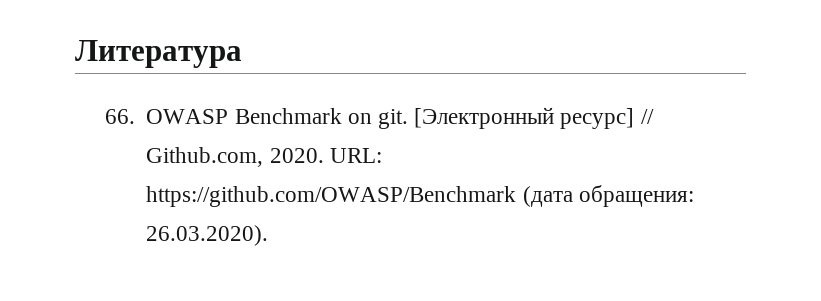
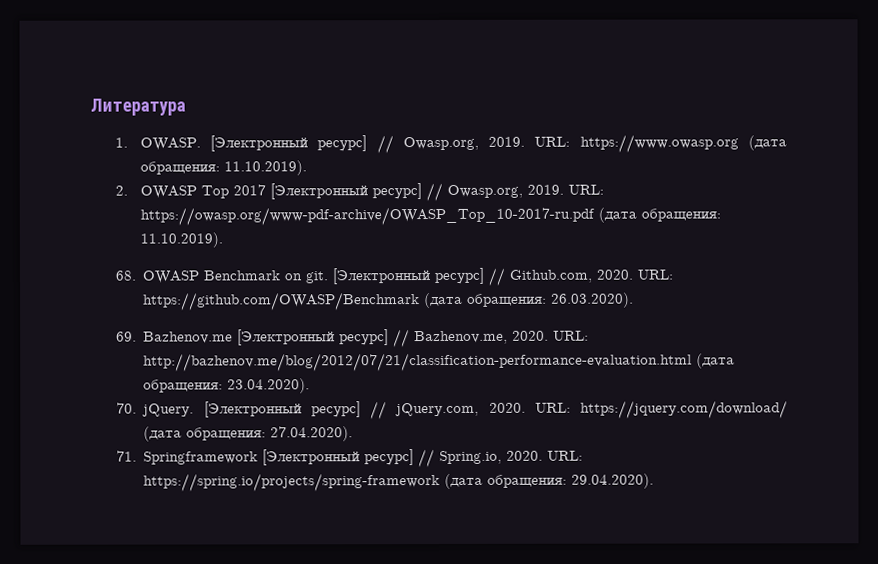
- 66. OWASP Benchmark on git.
+ 1. OWASP. [Электронный ресурс] // Owasp.org, 2019. URL: https://www.owasp.org (дата обращения: 11.10.2019).
+ 2. OWASP Top 2017 [Электронный ресурс] // Owasp.org, 2019. URL: https://owasp.org/www-pdf-archive/OWASP_Top_10-2017-ru.pdf (дата обращения: 11.10.2019).
+ 68. OWASP Benchmark on git.
+ 69. Bazhenov.me [Электронный ресурс] // Bazhenov.me, 2020. URL: http://bazhenov.me/blog/2012/07/21/classification-performance-evaluation.html (дата обращения: 23.04.2020).
+ 70. jQuery. [Электронный ресурс] // jQuery.com, 2020. URL: https://jquery.com/download/ (дата обращения: 27.04.2020).
+ 71. Springframework [Электронный ресурс] // Spring.io, 2020. URL: https://spring.io/projects/spring-framework (дата обращения: 29.04.2020).

